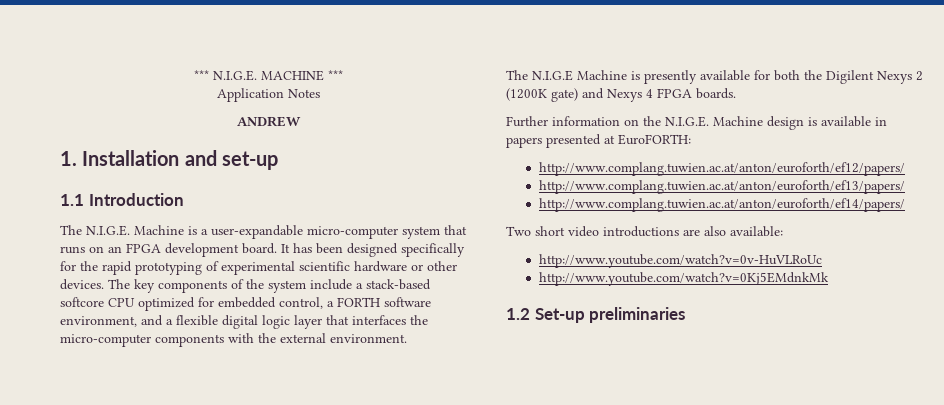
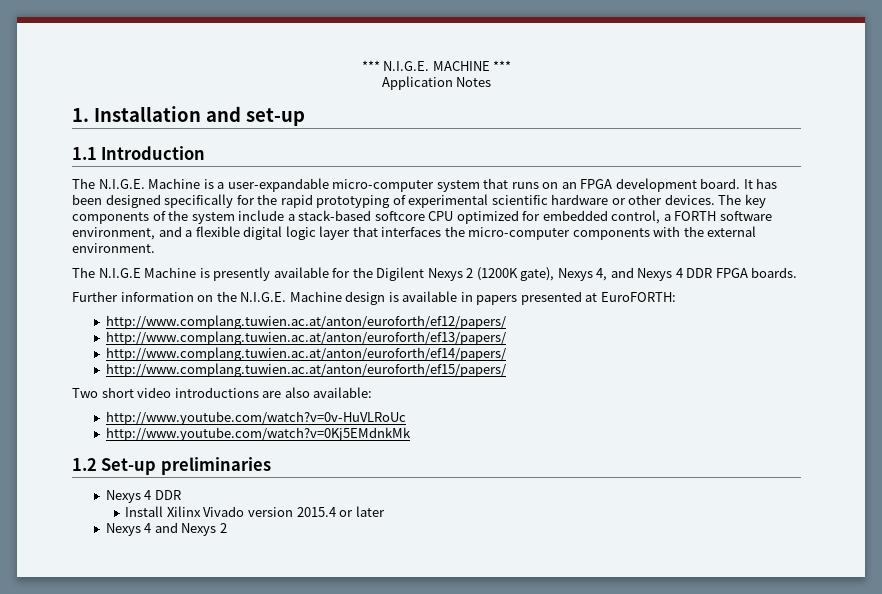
- ANDREW
- The N.I.G.E Machine is presently available for both the Digilent Nexys 2 (1200K gate) and Nexys 4 FPGA boards.
+ The N.I.G.E Machine is presently available for the Digilent Nexys 2 (1200K gate), Nexys 4, and Nexys 4 DDR FPGA boards.
+ http://www.complang.tuwien.ac.at/anton/euroforth/ef15/papers/
  1.2 Set-up preliminaries
+ Nexys 4 DDR
+ Install Xilinx Vivado version 2015.4 or later
+ Nexys 4 and Nexys 2

